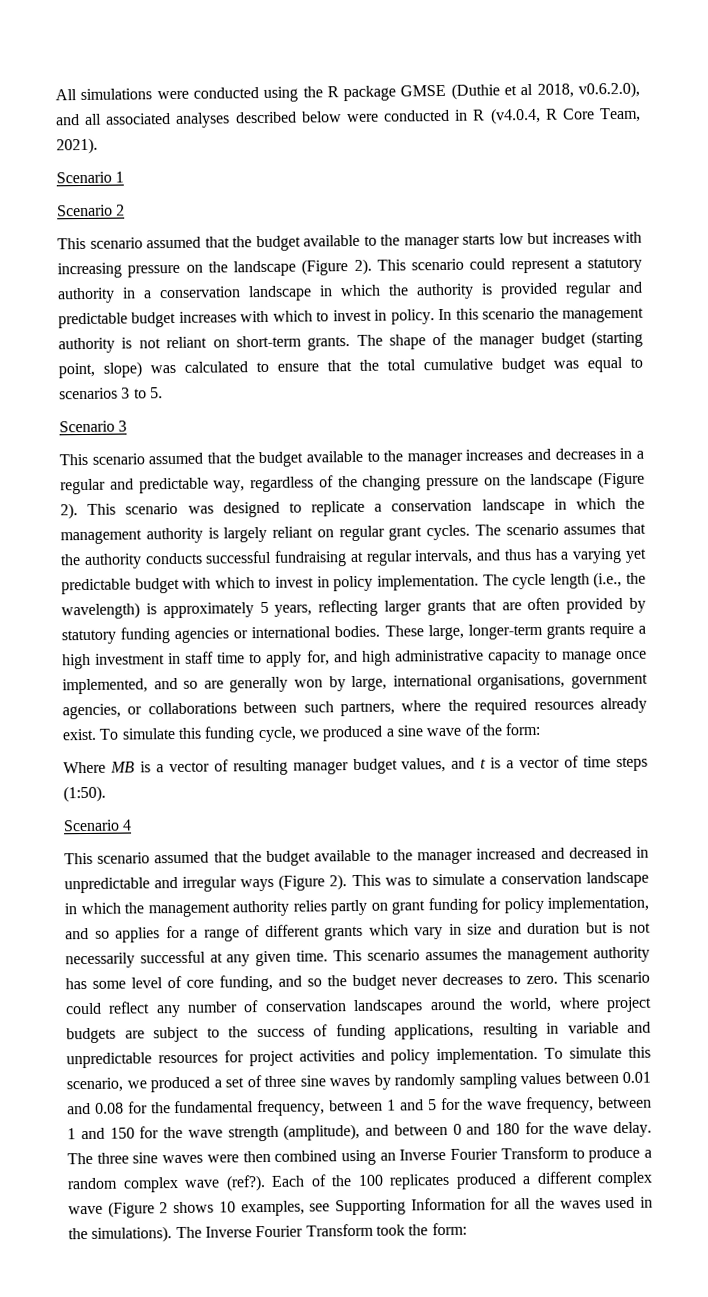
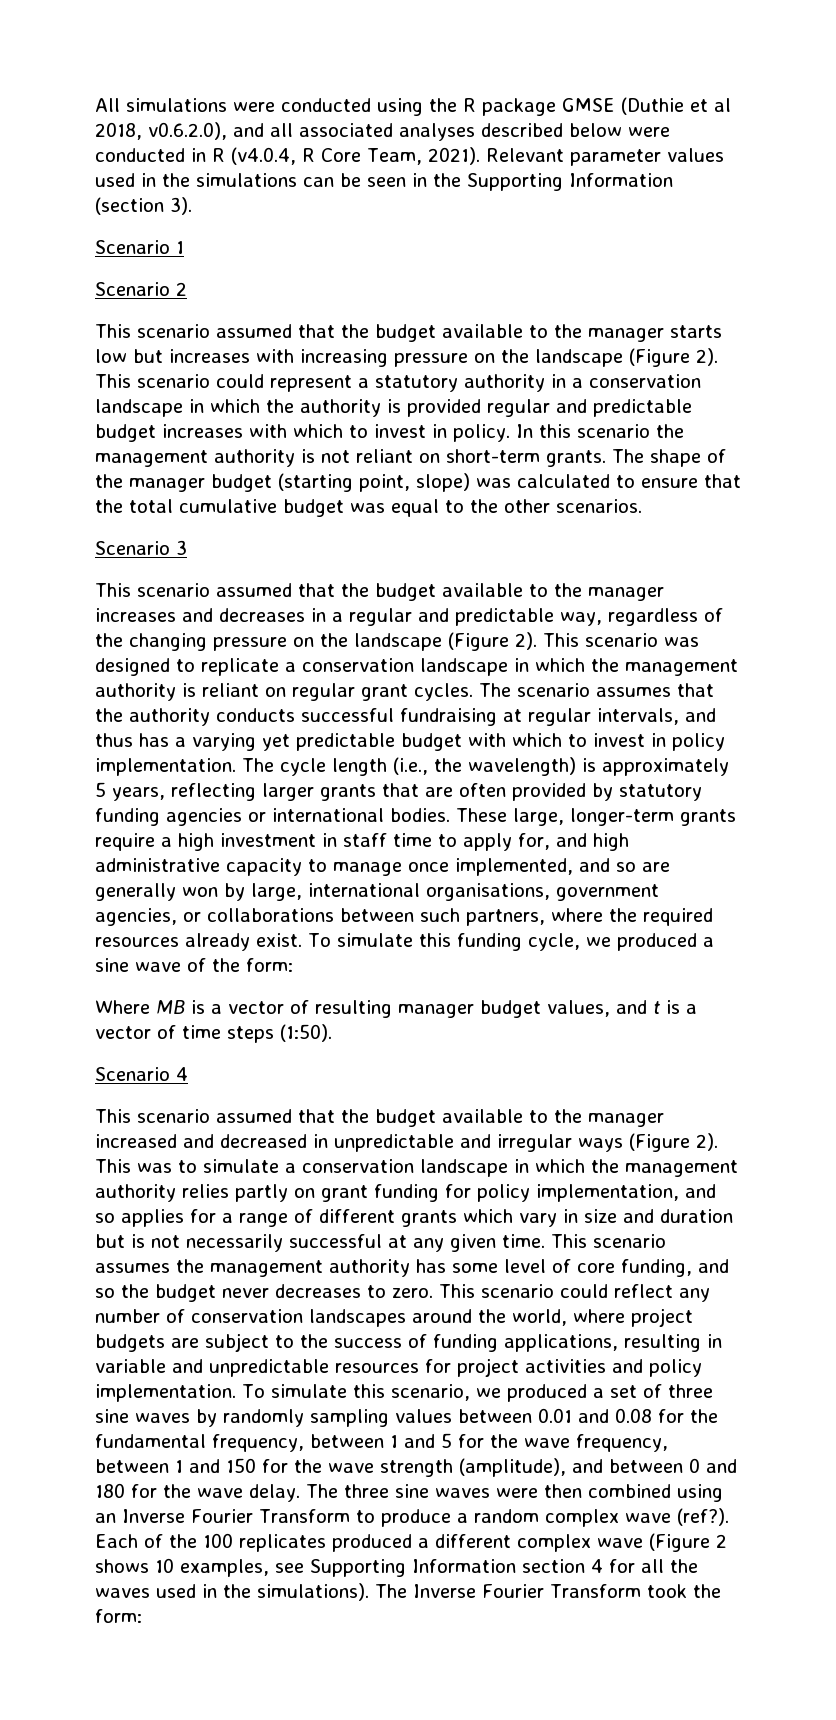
+ Relevant parameter values used in the simulations can be seen in the Supporting Information (section 3).
- The shape of the manager budget (starting point, slope) was calculated to ensure that the total cumulative budget was equal to scenarios 3 to 5.
+ The shape of the manager budget (starting point, slope) was calculated to ensure that the total cumulative budget was equal to the other scenarios.
- This scenario was designed to replicate a conservation landscape in which the management authority is largely reliant on regular grant cycles.
+ This scenario was designed to replicate a conservation landscape in which the management authority is reliant on regular grant cycles.
- Each of the 100 replicates produced a different complex wave (Figure 2 shows 10 examples, see Supporting Information for all the waves used in the simulations).
+ Each of the 100 replicates produced a different complex wave (Figure 2 shows 10 examples, see Supporting Information section 4 for all the waves used in the simulations).

